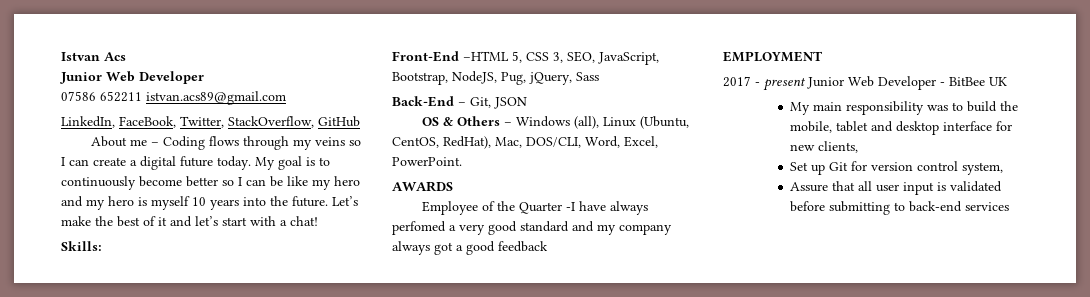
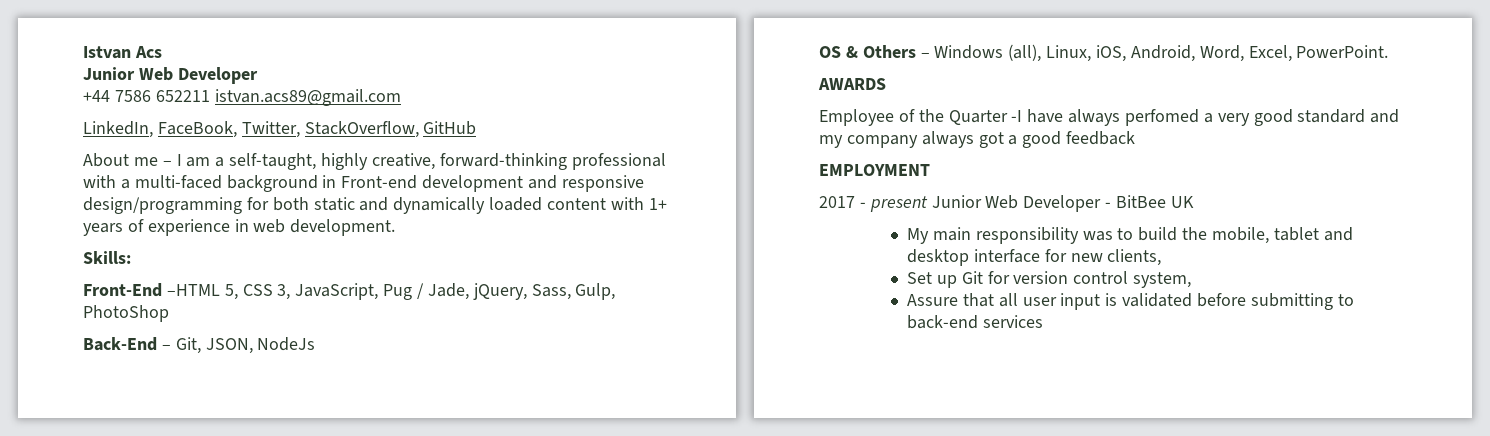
- 07586 652211 istvan.acs89@gmail.com
+ +44 7586 652211 istvan.acs89@gmail.com
- About me – Coding flows through my veins so I can create a digital future today. My goal is to continuously become better so I can be like my hero and my hero is myself 10 years into the future. Let’s make the best of it and let’s start with a chat!
+ About me – I am a self-taught, highly creative, forward-thinking professional with a multi-faced background in Front-end development and responsive design/programming for both static and dynamically loaded content with 1+ years of experience in web development.
- Front-End –HTML 5, CSS 3, SEO, JavaScript, Bootstrap, NodeJS, Pug, jQuery, Sass
+ Front-End –HTML 5, CSS 3, JavaScript, Pug / Jade, jQuery, Sass, Gulp, PhotoShop
- Back-End – Git, JSON
+ Back-End – Git, JSON, NodeJs
- OS & Others – Windows (all), Linux (Ubuntu, CentOS, RedHat), Mac, DOS/CLI, Word, Excel, PowerPoint.
+ OS & Others – Windows (all), Linux, iOS, Android, Word, Excel, PowerPoint.

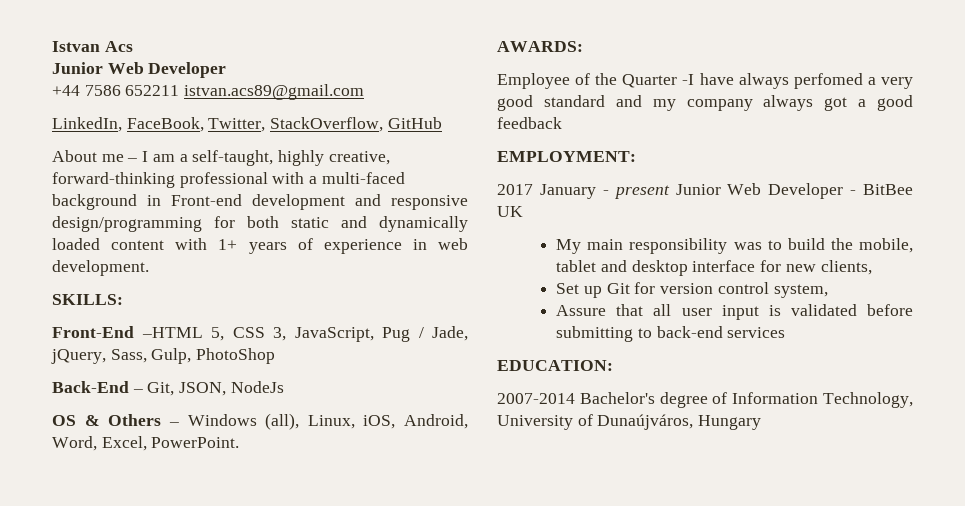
- Skills:
+ SKILLS:
- AWARDS
+ AWARDS:
- EMPLOYMENT
+ EMPLOYMENT:
- 2017 - present Junior Web Developer - BitBee UK
+ 2017 January - present Junior Web Developer - BitBee UK
+ EDUCATION:
+ 2007-2014 Bachelor's degree of Information Technology, University of Dunaújváros, Hungary

